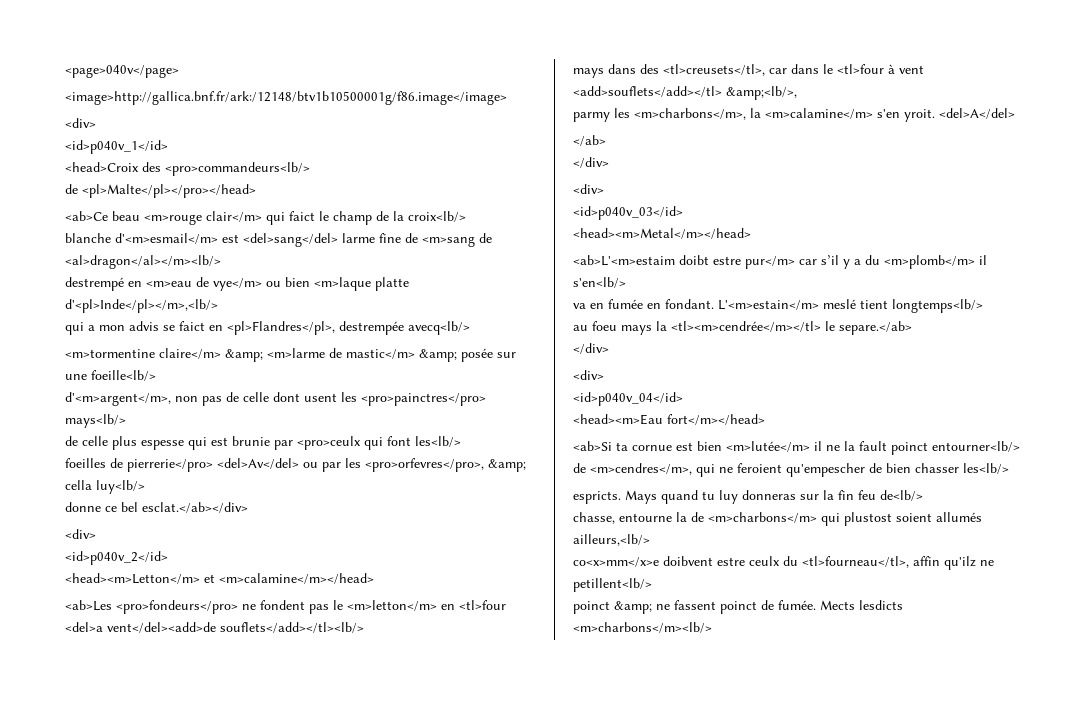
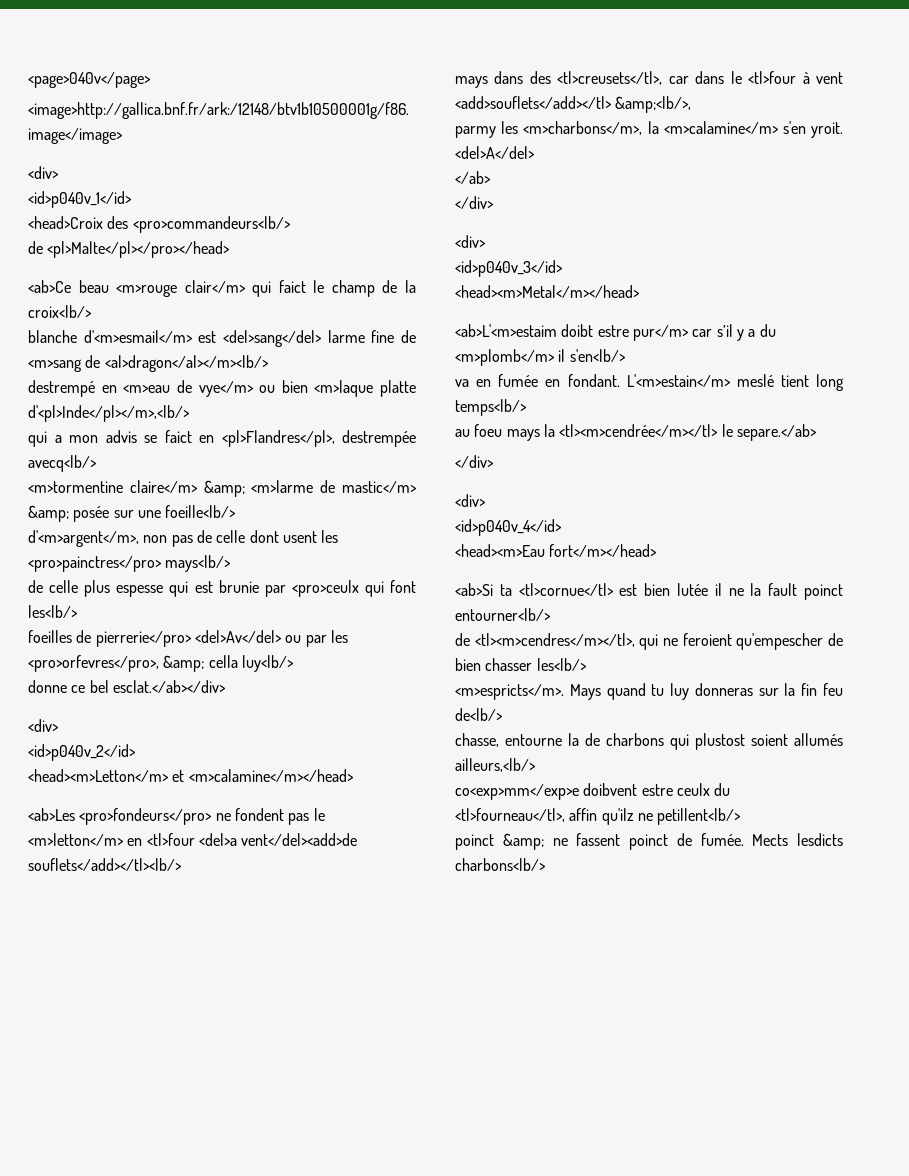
- <id>p040v_03</id>
+ <id>p040v_3</id>
- L'<m>estain</m> meslé tient longtemps<lb/>
+ L'<m>estain</m> meslé tient long temps<lb/>
- <id>p040v_04</id>
+ <id>p040v_4</id>
- <ab>Si ta cornue est bien <m>lutée</m> il ne la fault poinct entourner<lb/>
+ <ab>Si ta <tl>cornue</tl> est bien lutée il ne la fault poinct entourner<lb/>
- de <m>cendres</m>, qui ne feroient qu'empescher de bien chasser les<lb/>
+ de <tl><m>cendres</m></tl>, qui ne feroient qu'empescher de bien chasser les<lb/>
- espricts.
+ <m>espricts</m>.
- chasse, entourne la de <m>charbons</m> qui plustost soient allumés ailleurs,<lb/>
+ chasse, entourne la de charbons qui plustost soient allumés ailleurs,<lb/>
- co<x>mm</x>e doibvent estre ceulx du <tl>fourneau</tl>, affin qu'ilz ne petillent<lb/>
+ co<exp>mm</exp>e doibvent estre ceulx du <tl>fourneau</tl>, affin qu'ilz ne petillent<lb/>
- Mects lesdicts <m>charbons</m><lb/>
+ Mects lesdicts charbons<lb/>

